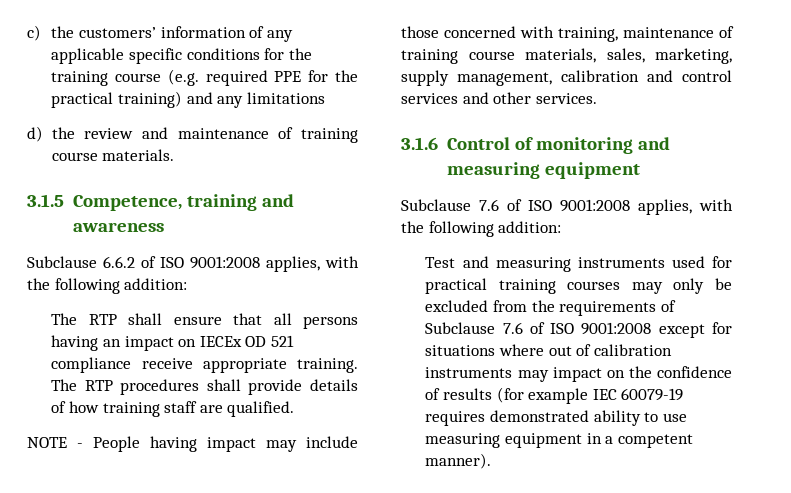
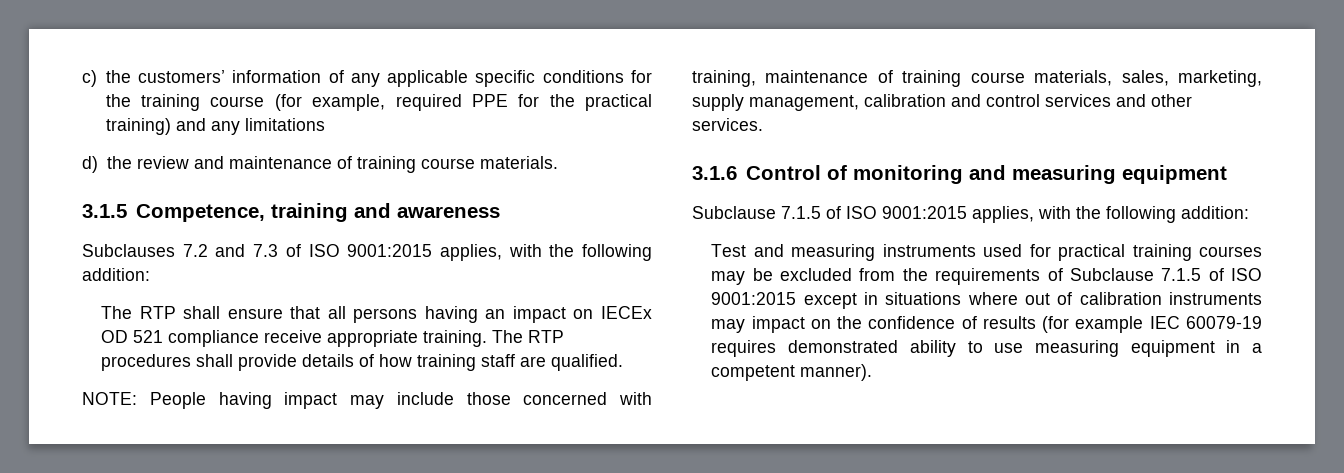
- c) the customers’ information of any applicable specific conditions for the training course (e.g. required PPE for the practical training) and any limitations
+ c) the customers’ information of any applicable specific conditions for the training course (for example, required PPE for the practical training) and any limitations
- Subclause 6.6.2 of ISO 9001:2008 applies, with the following addition:
+ Subclauses 7.2 and 7.3 of ISO 9001:2015 applies, with the following addition:
- NOTE - People having impact may include those concerned with training, maintenance of training course materials, sales, marketing, supply management, calibration and control services and other services.
+ NOTE: People having impact may include those concerned with training, maintenance of training course materials, sales, marketing, supply management, calibration and control services and other services.
- Subclause 7.6 of ISO 9001:2008 applies, with the following addition:
+ Subclause 7.1.5 of ISO 9001:2015 applies, with the following addition:
- Test and measuring instruments used for practical training courses may only be excluded from the requirements of Subclause 7.6 of ISO 9001:2008 except for situations where out of calibration instruments may impact on the confidence of results (for example IEC 60079-19 requires demonstrated ability to use measuring equipment in a competent manner).
+ Test and measuring instruments used for practical training courses may be excluded from the requirements of Subclause 7.1.5 of ISO 9001:2015 except in situations where out of calibration instruments may impact on the confidence of results (for example IEC 60079-19 requires demonstrated ability to use measuring equipment in a competent manner).

